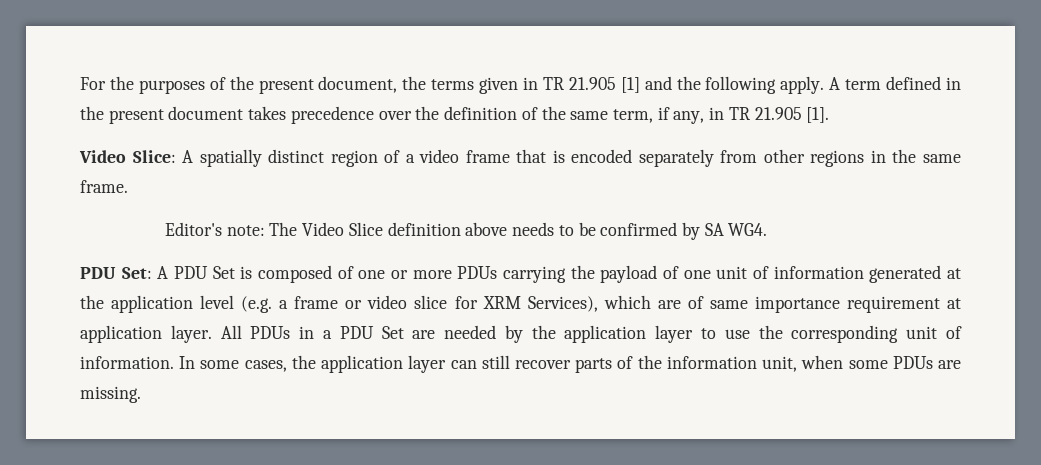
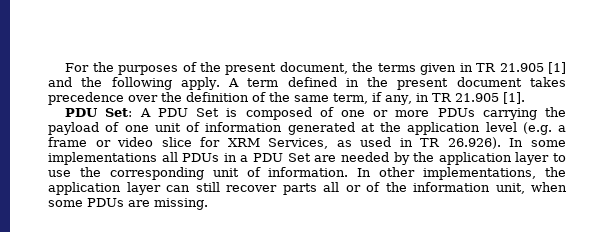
- Video Slice: A spatially distinct region of a video frame that is encoded separately from other regions in the same frame.
- Editor's note: The Video Slice definition above needs to be confirmed by SA WG4.
- PDU Set: A PDU Set is composed of one or more PDUs carrying the payload of one unit of information generated at the application level (e.g. a frame or video slice for XRM Services), which are of same importance requirement at application layer. All PDUs in a PDU Set are needed by the application layer to use the corresponding unit of information.
+ PDU Set: A PDU Set is composed of one or more PDUs carrying the payload of one unit of information generated at the application level (e.g. a frame or video slice for XRM Services, as used in TR 26.926). In some implementations all PDUs in a PDU Set are needed by the application layer to use the corresponding unit of information.
- In some cases, the application layer can still recover parts of the information unit, when some PDUs are missing.
+ In other implementations, the application layer can still recover parts all or of the information unit, when some PDUs are missing.

